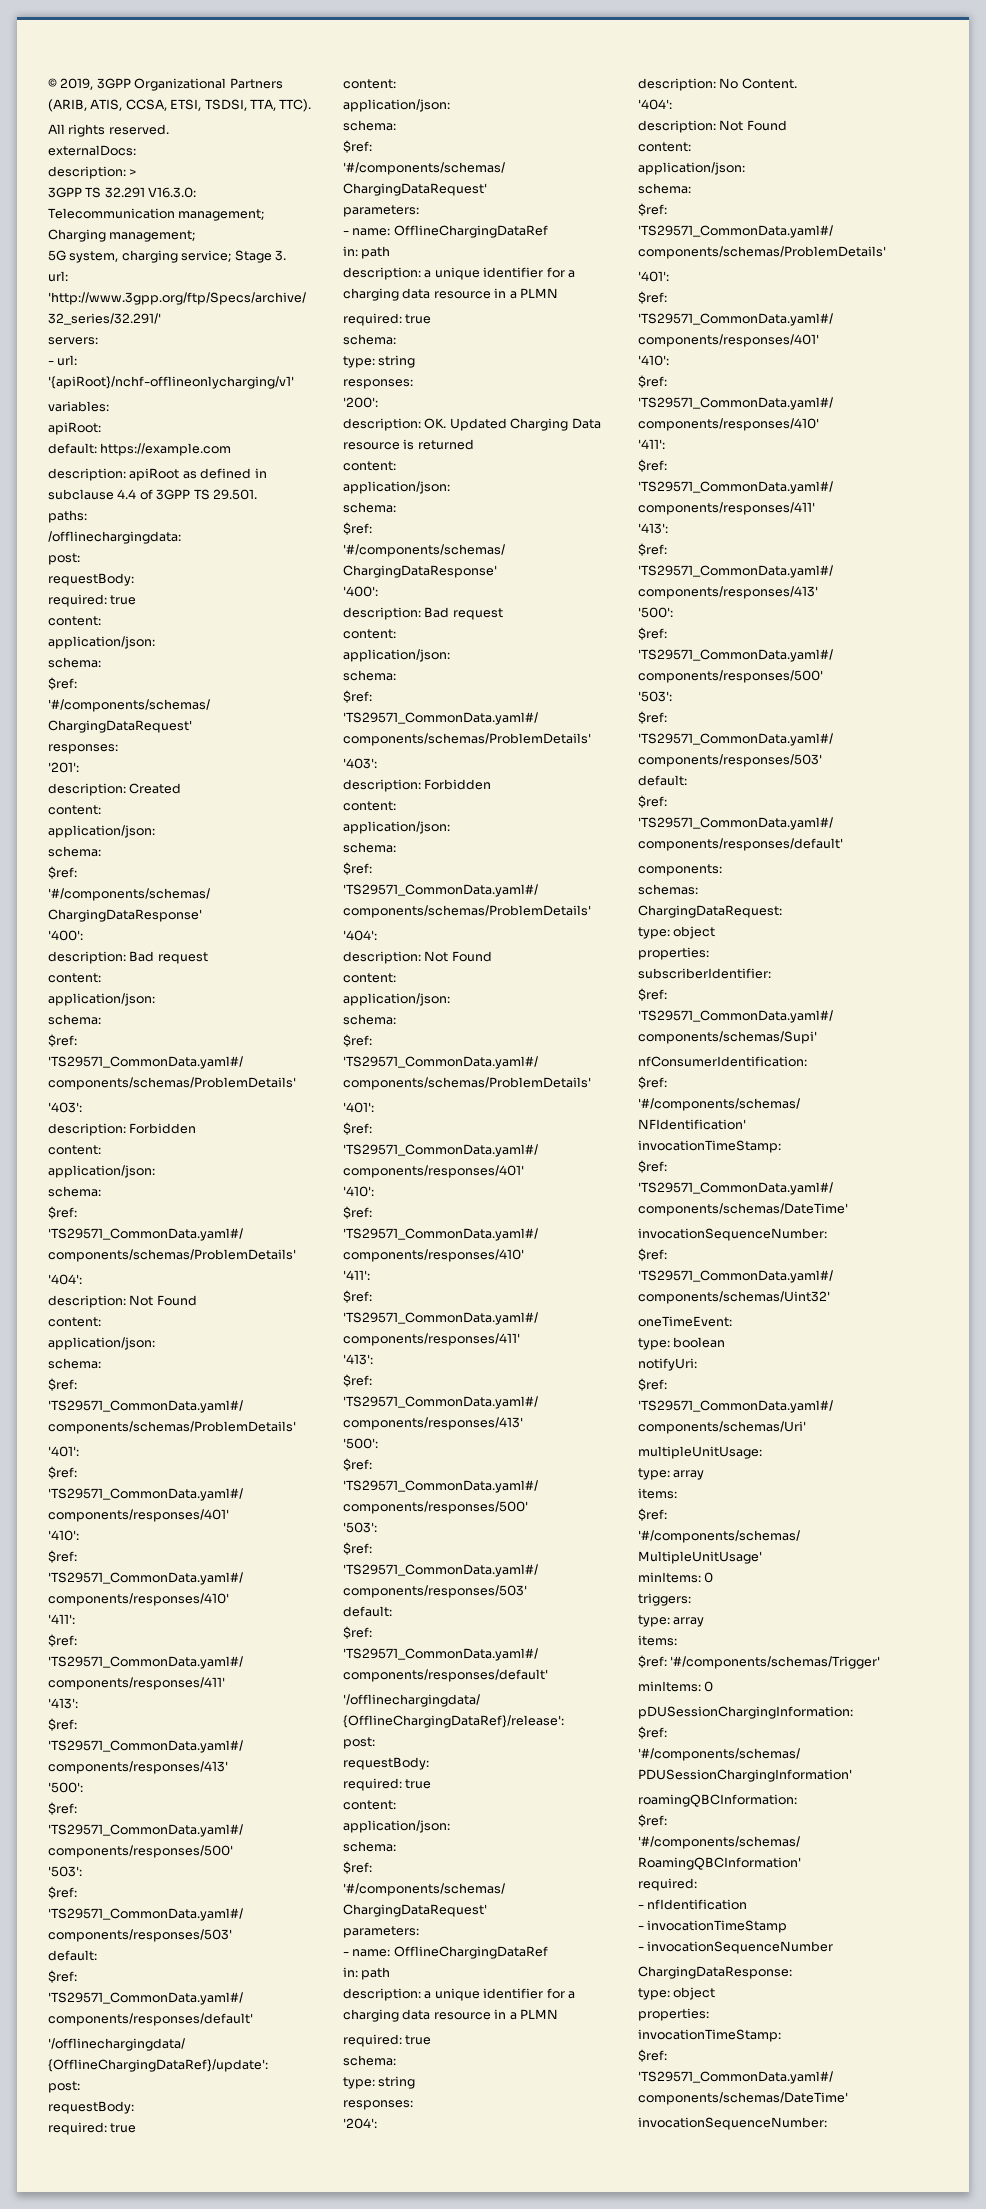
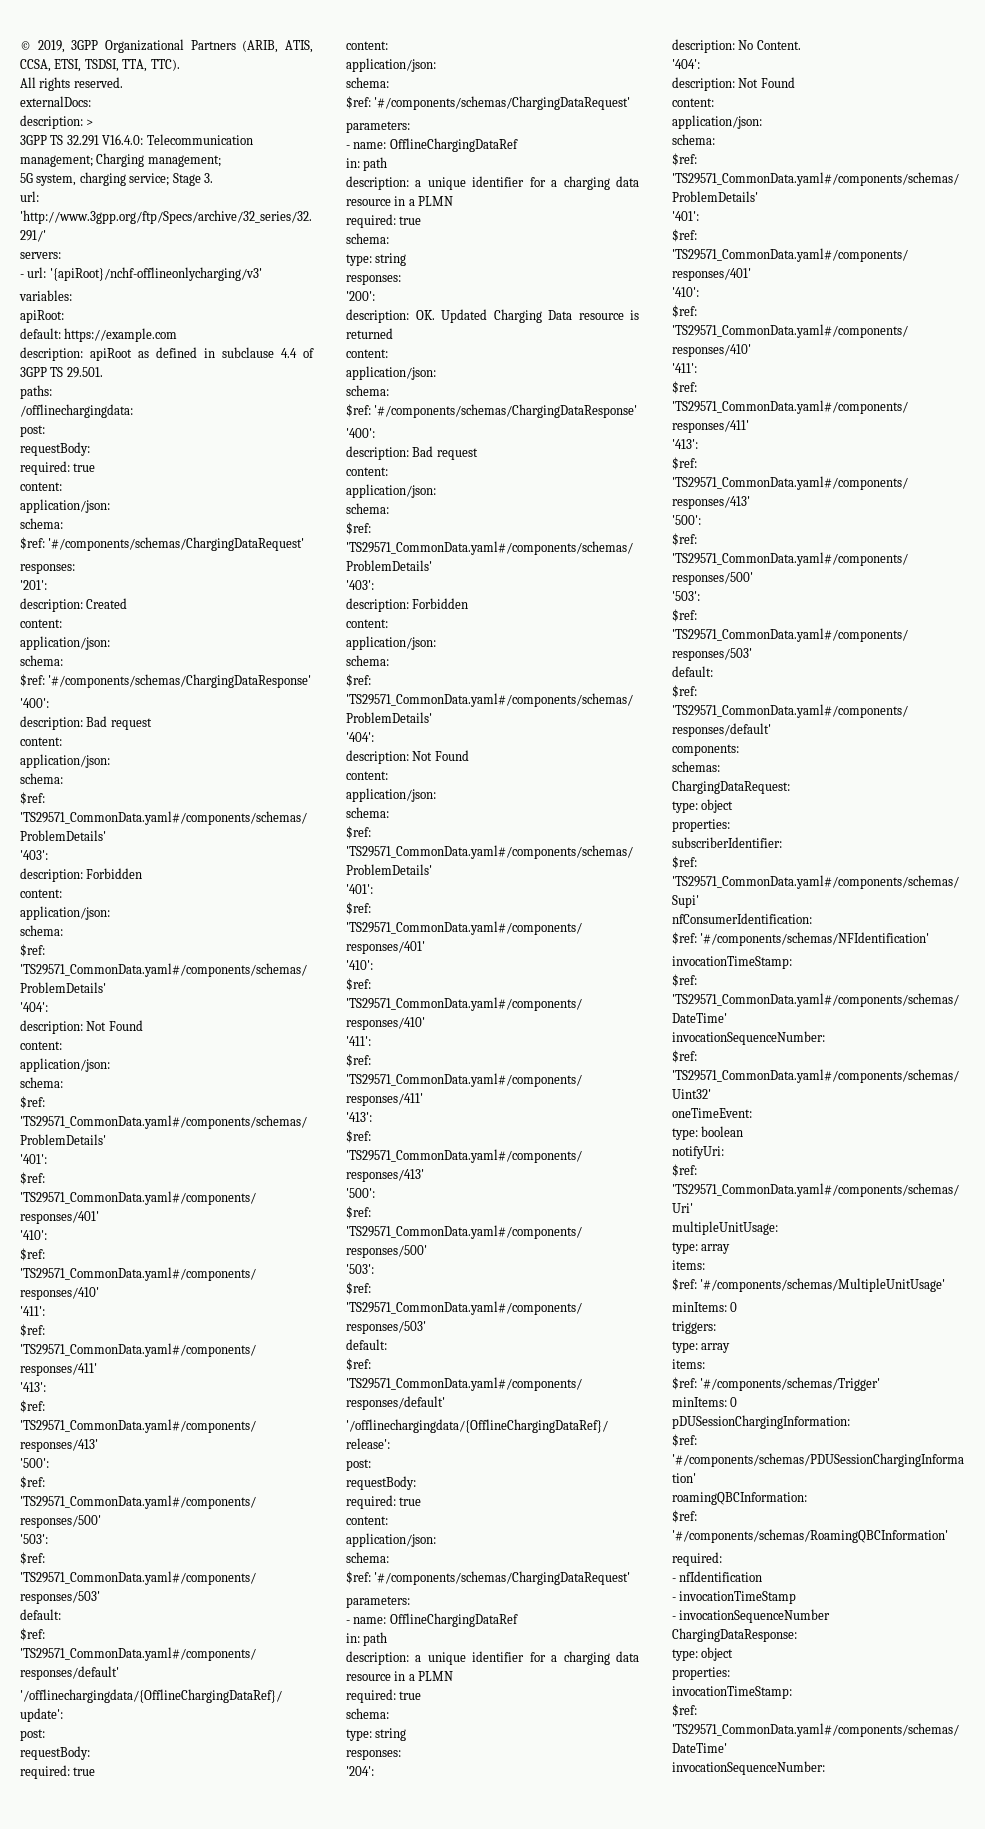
- 3GPP TS 32.291 V16.3.0: Telecommunication management; Charging management;
+ 3GPP TS 32.291 V16.4.0: Telecommunication management; Charging management;
- - url: '{apiRoot}/nchf-offlineonlycharging/v1'
+ - url: '{apiRoot}/nchf-offlineonlycharging/v3'

